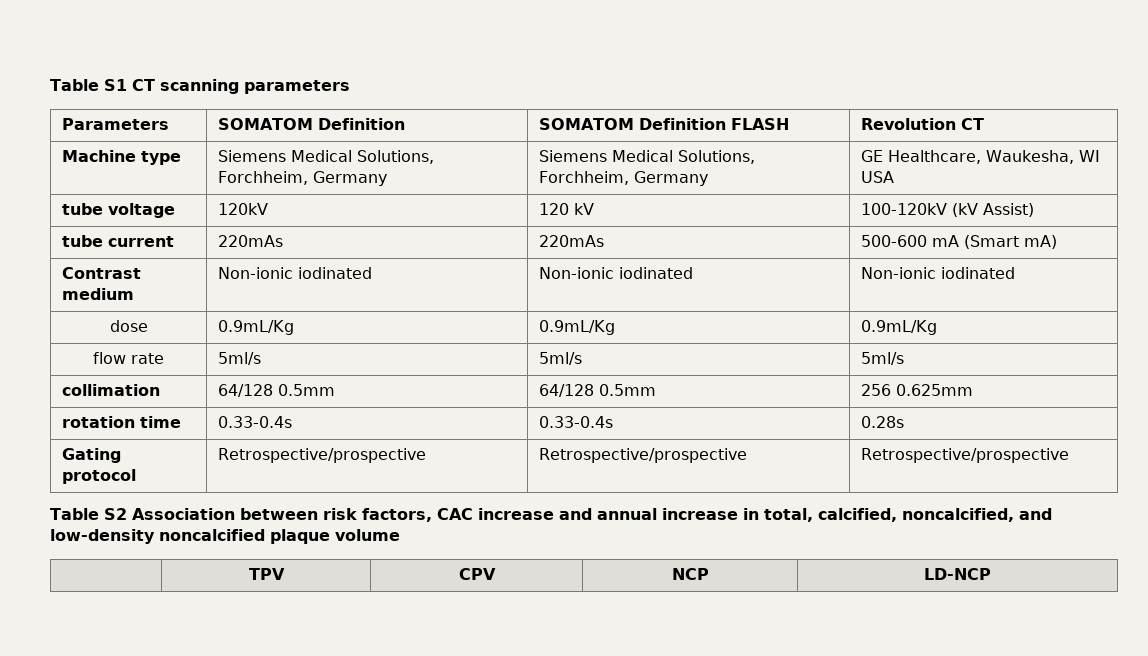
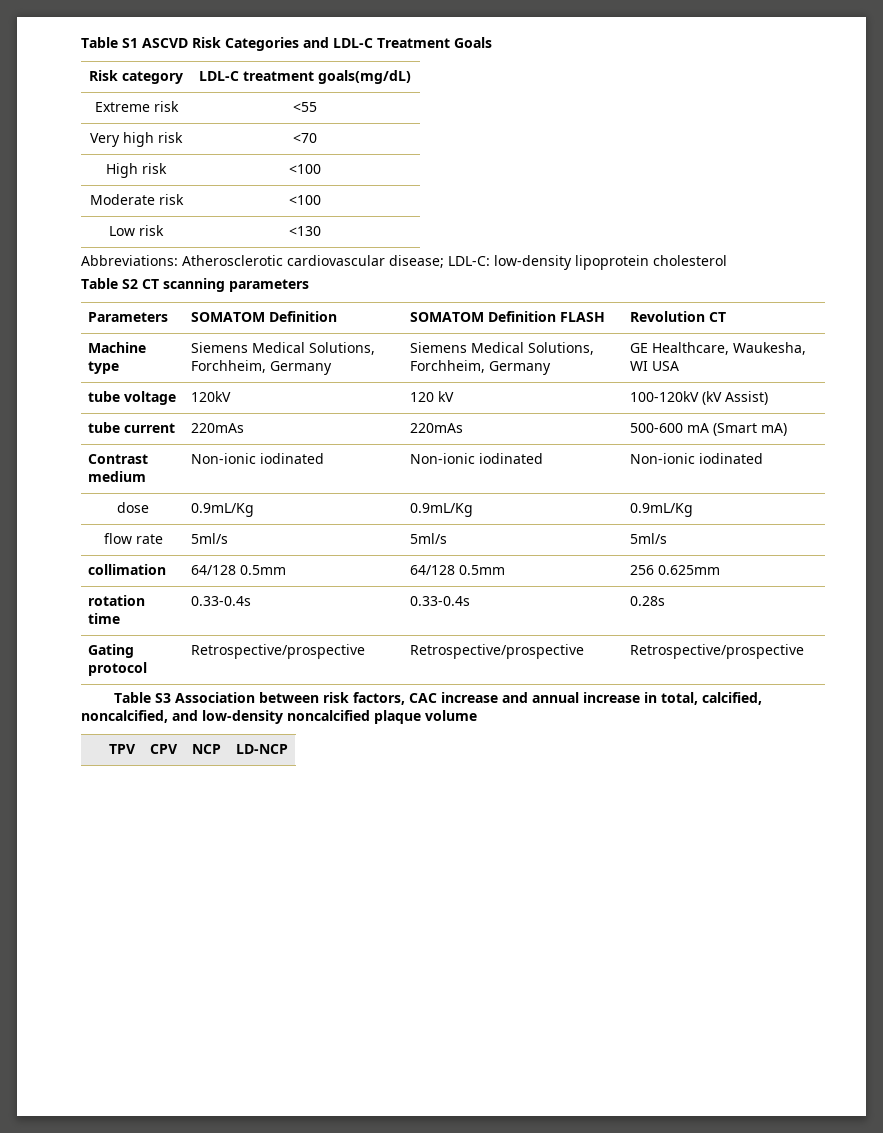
- Table S1 CT scanning parameters
+ Table S1 ASCVD Risk Categories and LDL-C Treatment Goals
+ Risk category | LDL-C treatment goals(mg/dL)
+ Extreme risk | <55
+ Very high risk | <70
+ High risk | <100
+ Moderate risk | <100
+ Low risk | <130
+ Abbreviations: Atherosclerotic cardiovascular disease; LDL-C: low-density lipoprotein cholesterol
+ Table S2 CT scanning parameters
- Table S2 Association between risk factors, CAC increase and annual increase in total, calcified, noncalcified, and low-density noncalcified plaque volume
+ Table S3 Association between risk factors, CAC increase and annual increase in total, calcified, noncalcified, and low-density noncalcified plaque volume

